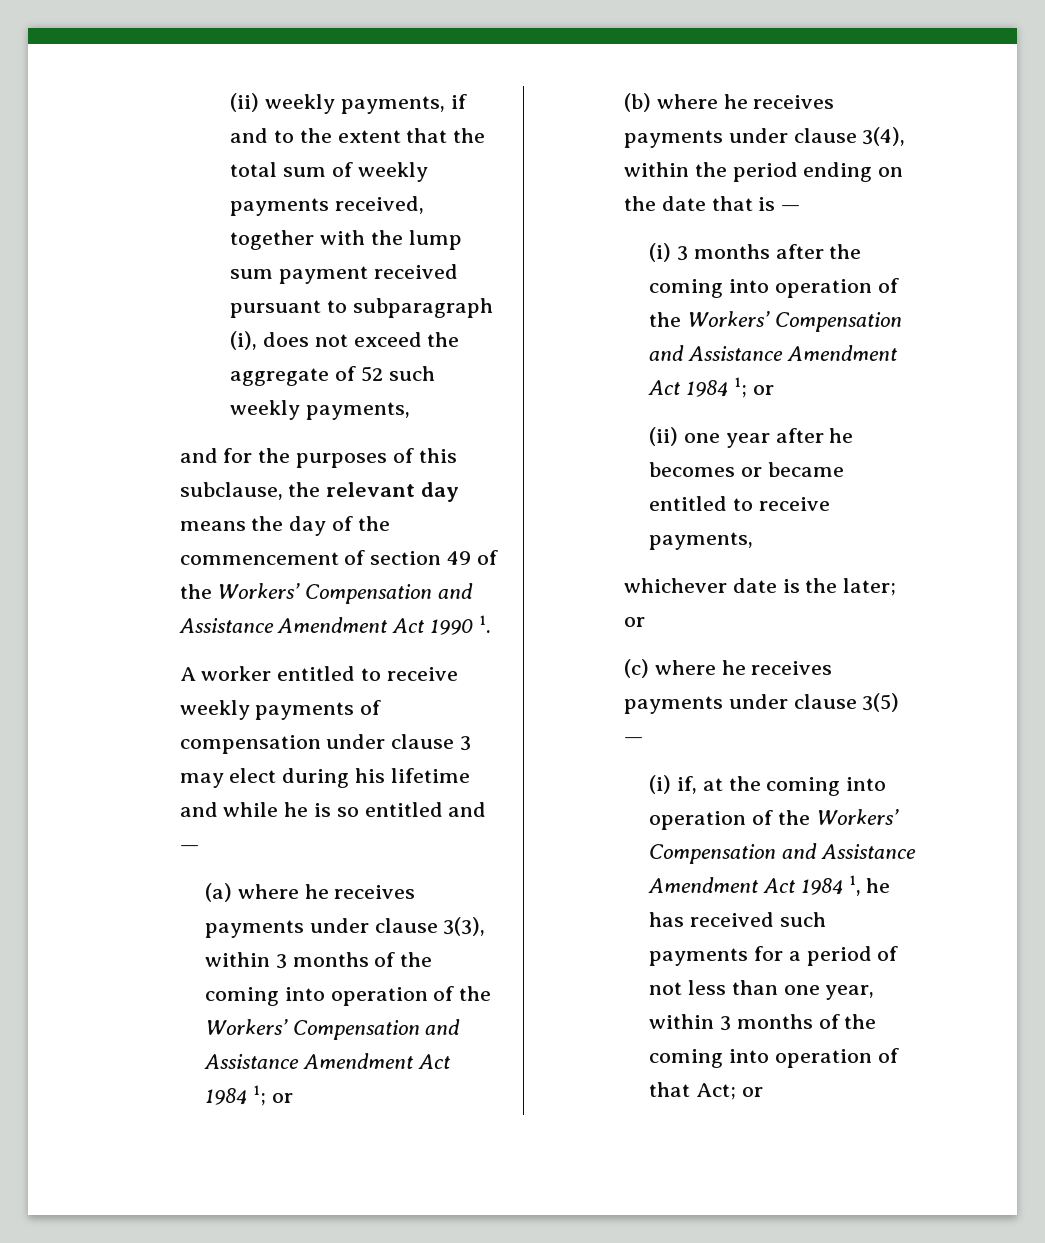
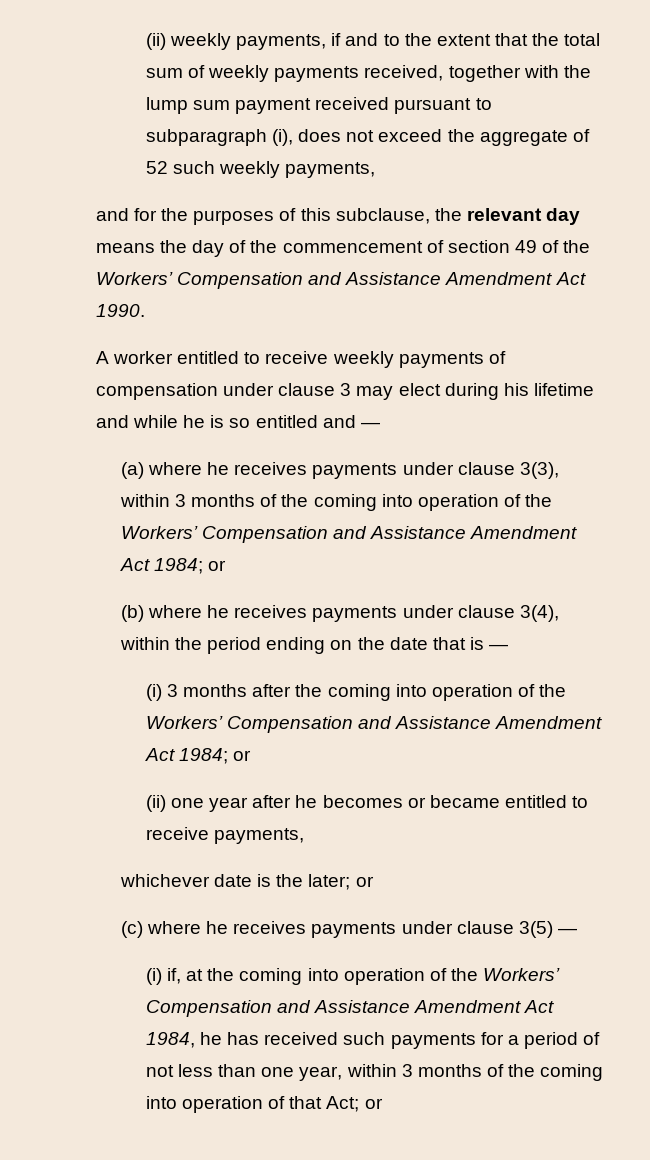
- and for the purposes of this subclause, the relevant day means the day of the commencement of section 49 of the Workers’ Compensation and Assistance Amendment Act 1990 1.
+ and for the purposes of this subclause, the relevant day means the day of the commencement of section 49 of the Workers’ Compensation and Assistance Amendment Act 1990.
- (a) where he receives payments under clause 3(3), within 3 months of the coming into operation of the Workers’ Compensation and Assistance Amendment Act 1984 1; or
+ (a) where he receives payments under clause 3(3), within 3 months of the coming into operation of the Workers’ Compensation and Assistance Amendment Act 1984; or
- (i) 3 months after the coming into operation of the Workers’ Compensation and Assistance Amendment Act 1984 1; or
+ (i) 3 months after the coming into operation of the Workers’ Compensation and Assistance Amendment Act 1984; or
- (i) if, at the coming into operation of the Workers’ Compensation and Assistance Amendment Act 1984 1, he has received such payments for a period of not less than one year, within 3 months of the coming into operation of that Act; or
+ (i) if, at the coming into operation of the Workers’ Compensation and Assistance Amendment Act 1984, he has received such payments for a period of not less than one year, within 3 months of the coming into operation of that Act; or

